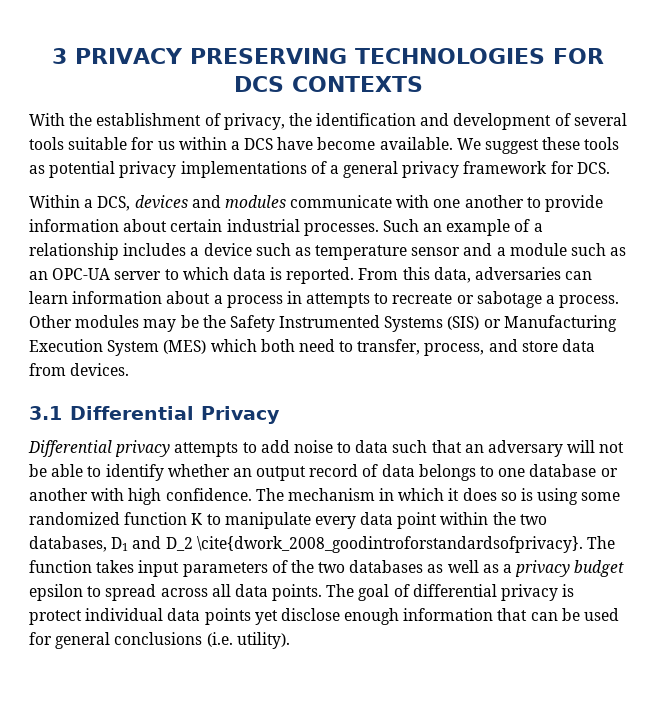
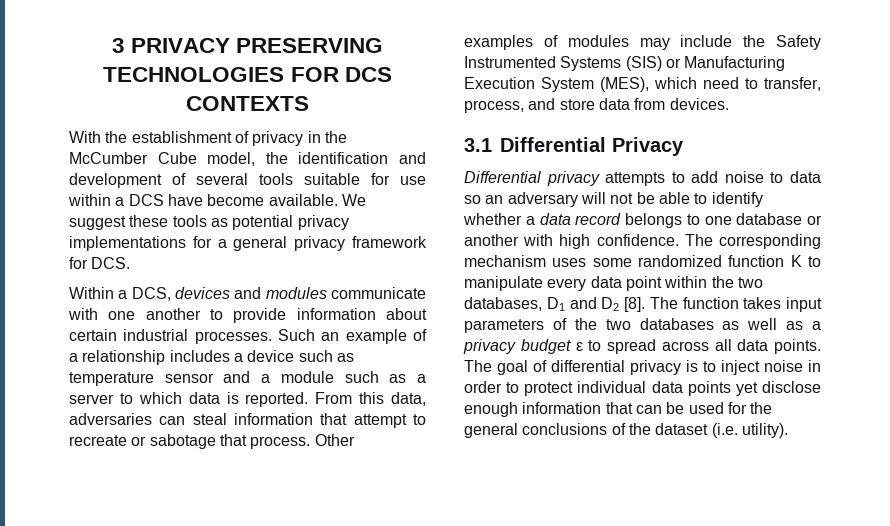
- With the establishment of privacy, the identification and development of several tools suitable for us within a DCS have become available.
+ With the establishment of privacy in the McCumber Cube model, the identification and development of several tools suitable for use within a DCS have become available.
- We suggest these tools as potential privacy implementations of a general privacy framework for DCS.
+ We suggest these tools as potential privacy implementations for a general privacy framework for DCS.
- Such an example of a relationship includes a device such as temperature sensor and a module such as an OPC-UA server to which data is reported.
+ Such an example of a relationship includes a device such as temperature sensor and a module such as a server to which data is reported.
- From this data, adversaries can learn information about a process in attempts to recreate or sabotage a process.
+ From this data, adversaries can steal information that attempt to recreate or sabotage that process.
- Other modules may be the Safety Instrumented Systems (SIS) or Manufacturing Execution System (MES) which both need to transfer, process, and store data from devices.
+ Other examples of modules may include the Safety Instrumented Systems (SIS) or Manufacturing Execution System (MES), which need to transfer, process, and store data from devices.
- Differential privacy attempts to add noise to data such that an adversary will not be able to identify whether an output record of data belongs to one database or another with high confidence.
+ Differential privacy attempts to add noise to data so an adversary will not be able to identify whether a data record belongs to one database or another with high confidence.
- The mechanism in which it does so is using some randomized function K to manipulate every data point within the two databases, D1 and D_2 \cite{dwork_2008_goodintroforstandardsofprivacy}.
+ The corresponding mechanism uses some randomized function K to manipulate every data point within the two databases, D1 and D2 [8].
- The function takes input parameters of the two databases as well as a privacy budget epsilon to spread across all data points.
+ The function takes input parameters of the two databases as well as a privacy budget ε to spread across all data points.
- The goal of differential privacy is protect individual data points yet disclose enough information that can be used for general conclusions (i.e. utility).
+ The goal of differential privacy is to inject noise in order to protect individual data points yet disclose enough information that can be used for the general conclusions of the dataset (i.e. utility).

